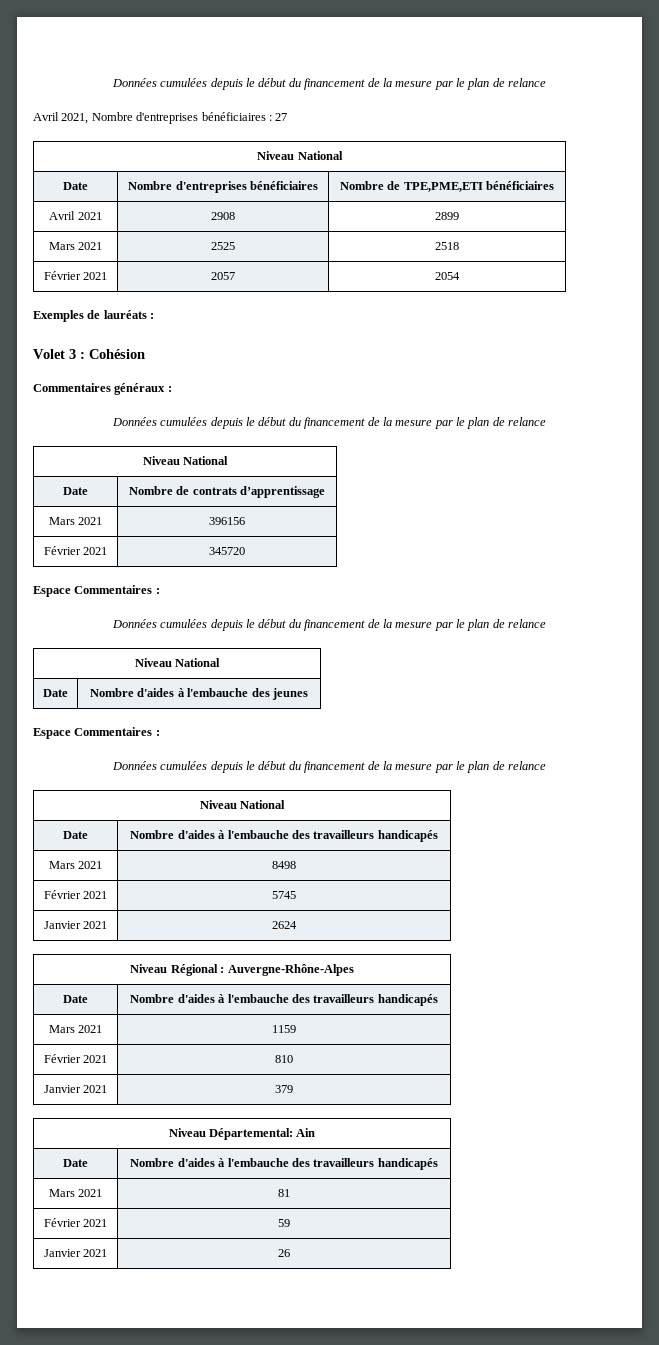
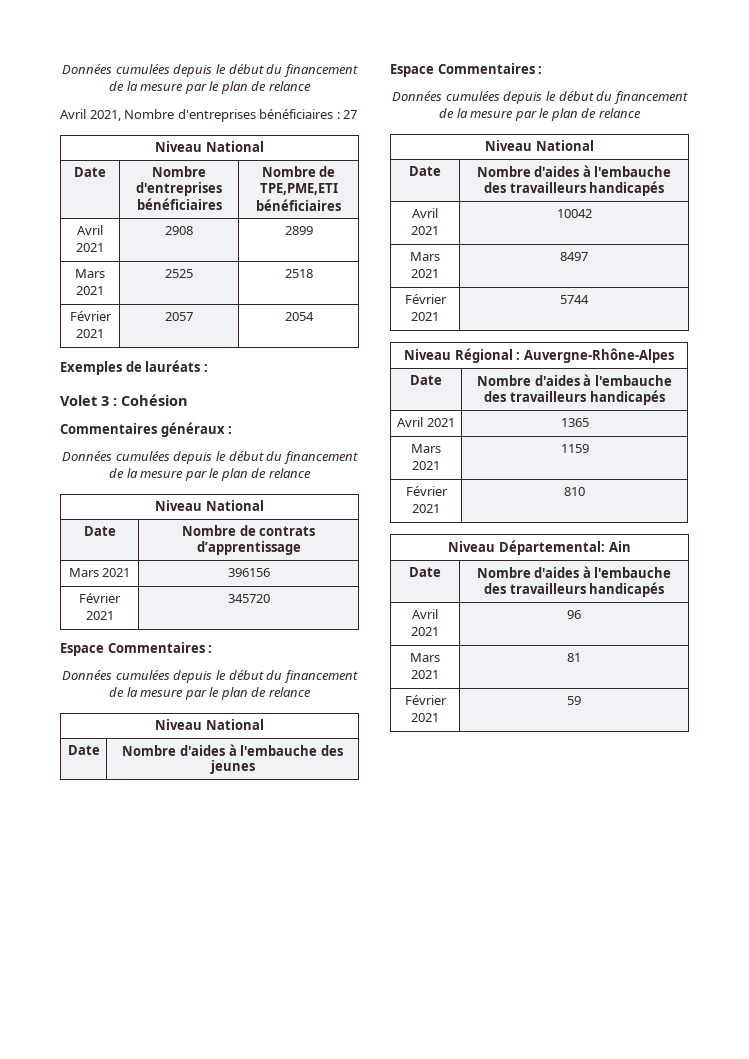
- Mars 2021 | 8498
- Février 2021 | 5745
- Janvier 2021 | 2624
+ Avril 2021 | 10042
+ Mars 2021 | 8497
+ Février 2021 | 5744
+ Avril 2021 | 1365
- Janvier 2021 | 379
+ Avril 2021 | 96
- Janvier 2021 | 26

